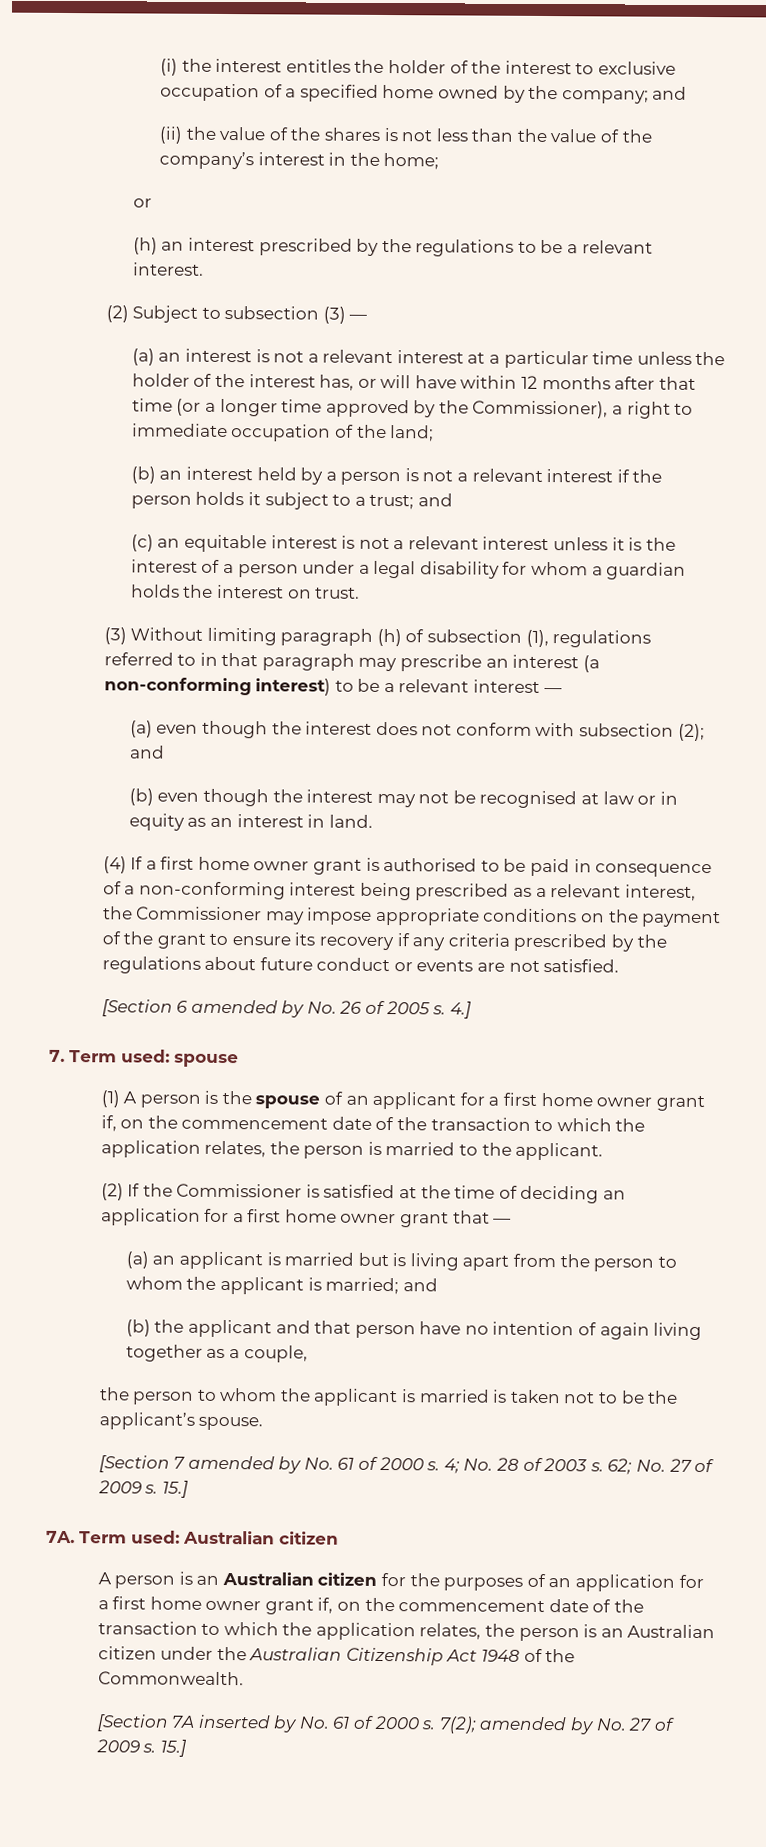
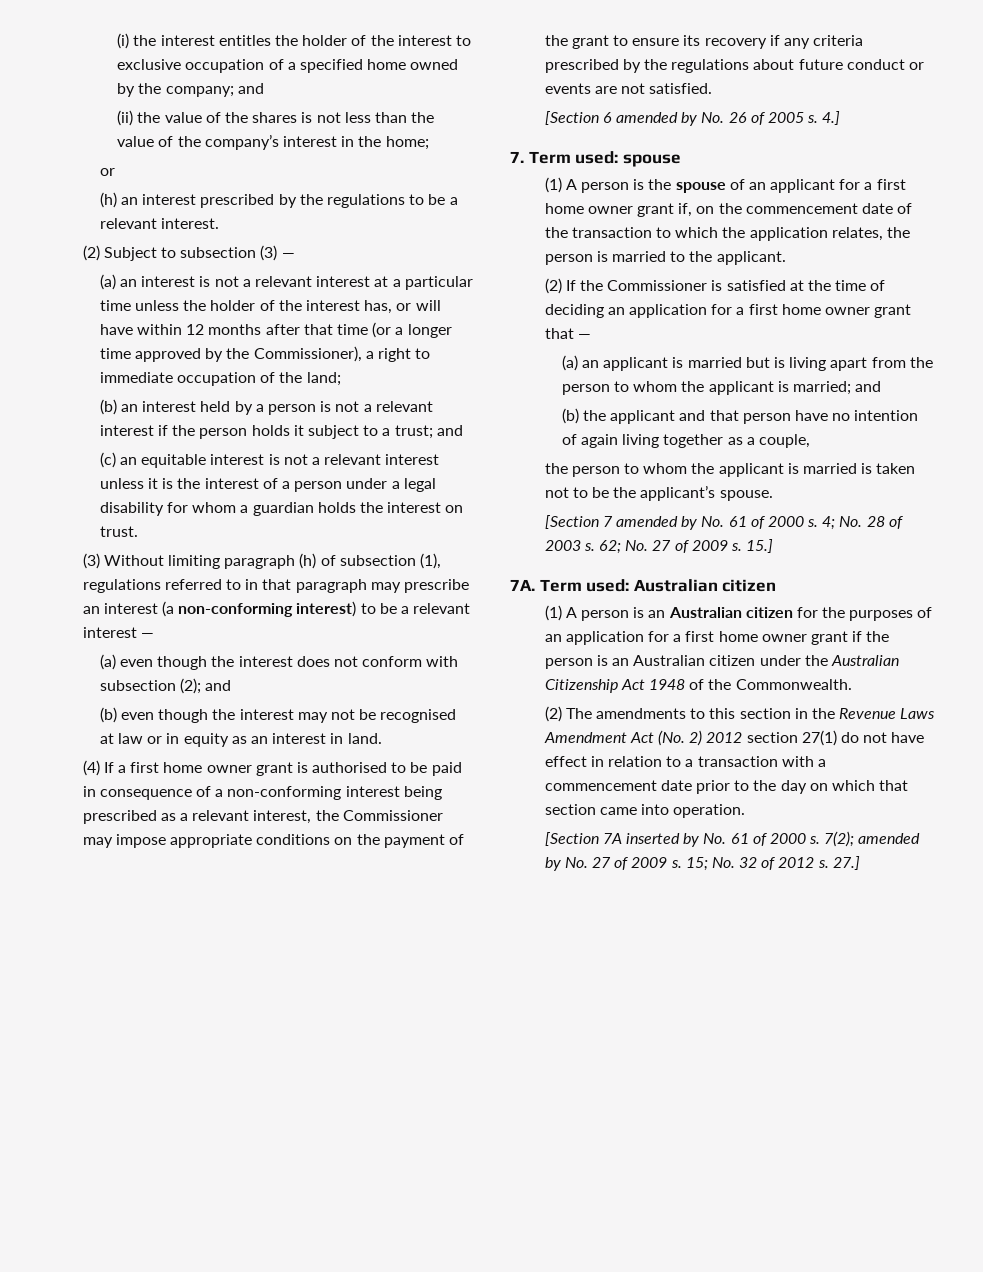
- A person is an Australian citizen for the purposes of an application for a first home owner grant if, on the commencement date of the transaction to which the application relates, the person is an Australian citizen under the Australian Citizenship Act 1948 of the Commonwealth.
+ (1) A person is an Australian citizen for the purposes of an application for a first home owner grant if the person is an Australian citizen under the Australian Citizenship Act 1948 of the Commonwealth.
+ (2) The amendments to this section in the Revenue Laws Amendment Act (No. 2) 2012 section 27(1) do not have effect in relation to a transaction with a commencement date prior to the day on which that section came into operation.
- 7(2); amended by No. 27 of 2009 s. 15.]
+ 7(2); amended by No. 27 of 2009 s. 15; No. 32 of 2012 s. 27.]

